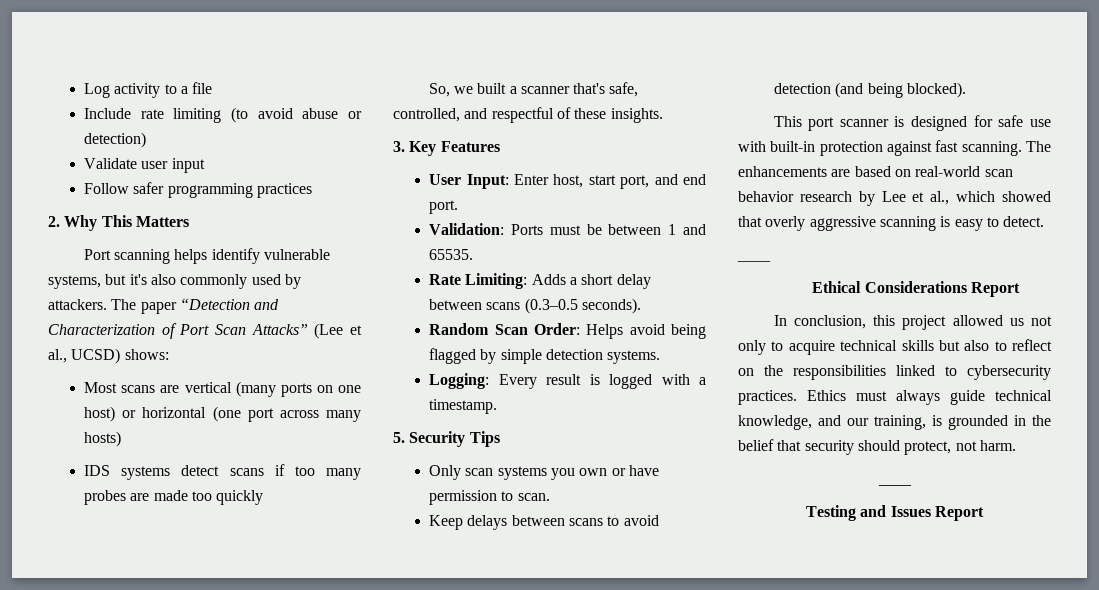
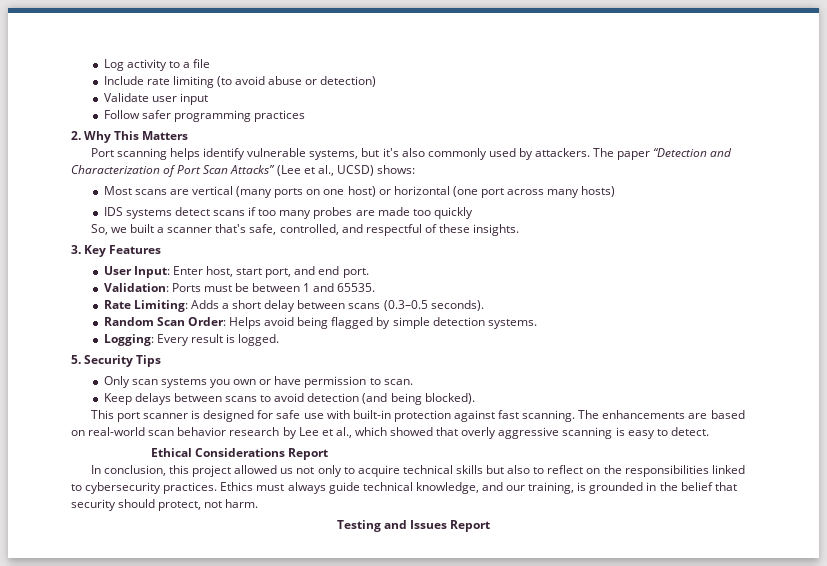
- Logging: Every result is logged with a timestamp.
+ Logging: Every result is logged.
  The enhancements are based on real-world scan behavior research by Lee et al., which showed that overly aggressive scanning is easy to detect.
- ____
  Ethics must always guide technical knowledge, and our training, is grounded in the belief that security should protect, not harm.
- ____

